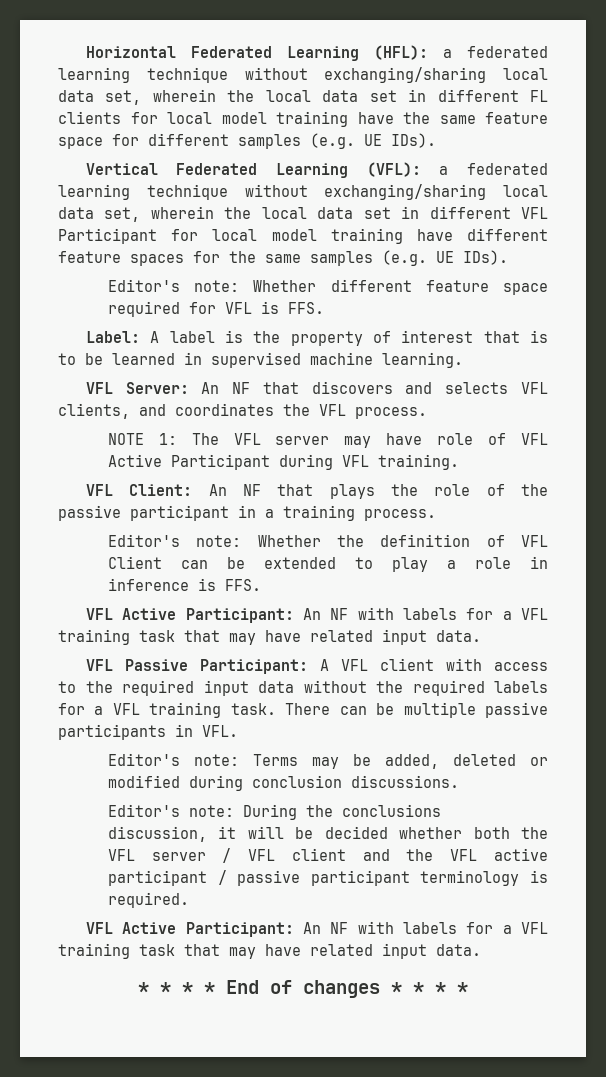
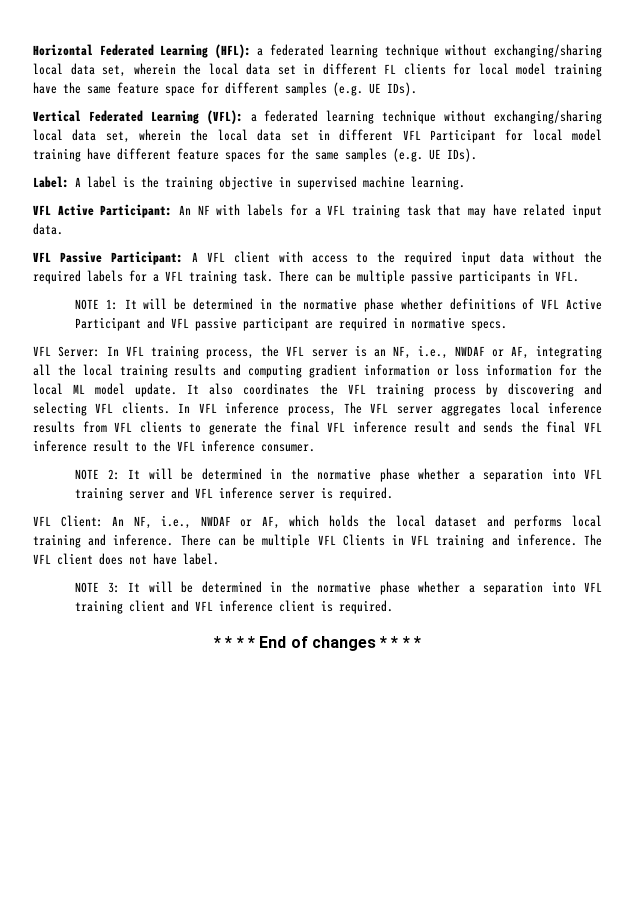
- Editor's note: Whether different feature space required for VFL is FFS.
- Label: A label is the property of interest that is to be learned in supervised machine learning.
- VFL Server: An NF that discovers and selects VFL clients, and coordinates the VFL process.
- NOTE 1: The VFL server may have role of VFL Active Participant during VFL training.
- VFL Client: An NF that plays the role of the passive participant in a training process.
- Editor's note: Whether the definition of VFL Client can be extended to play a role in inference is FFS.
+ Label: A label is the training objective in supervised machine learning.
- Editor's note: Terms may be added, deleted or modified during conclusion discussions.
- Editor's note: During the conclusions discussion, it will be decided whether both the VFL server / VFL client and the VFL active participant / passive participant terminology is required.
- VFL Active Participant: An NF with labels for a VFL training task that may have related input data.
+ NOTE 1: It will be determined in the normative phase whether definitions of VFL Active Participant and VFL passive participant are required in normative specs.
+ VFL Server: In VFL training process, the VFL server is an NF, i.e., NWDAF or AF, integrating all the local training results and computing gradient information or loss information for the local ML model update. It also coordinates the VFL training process by discovering and selecting VFL clients. In VFL inference process, The VFL server aggregates local inference results from VFL clients to generate the final VFL inference result and sends the final VFL inference result to the VFL inference consumer.
+ NOTE 2: It will be determined in the normative phase whether a separation into VFL training server and VFL inference server is required.
+ VFL Client: An NF, i.e., NWDAF or AF, which holds the local dataset and performs local training and inference. There can be multiple VFL Clients in VFL training and inference. The VFL client does not have label.
+ NOTE 3: It will be determined in the normative phase whether a separation into VFL training client and VFL inference client is required.

